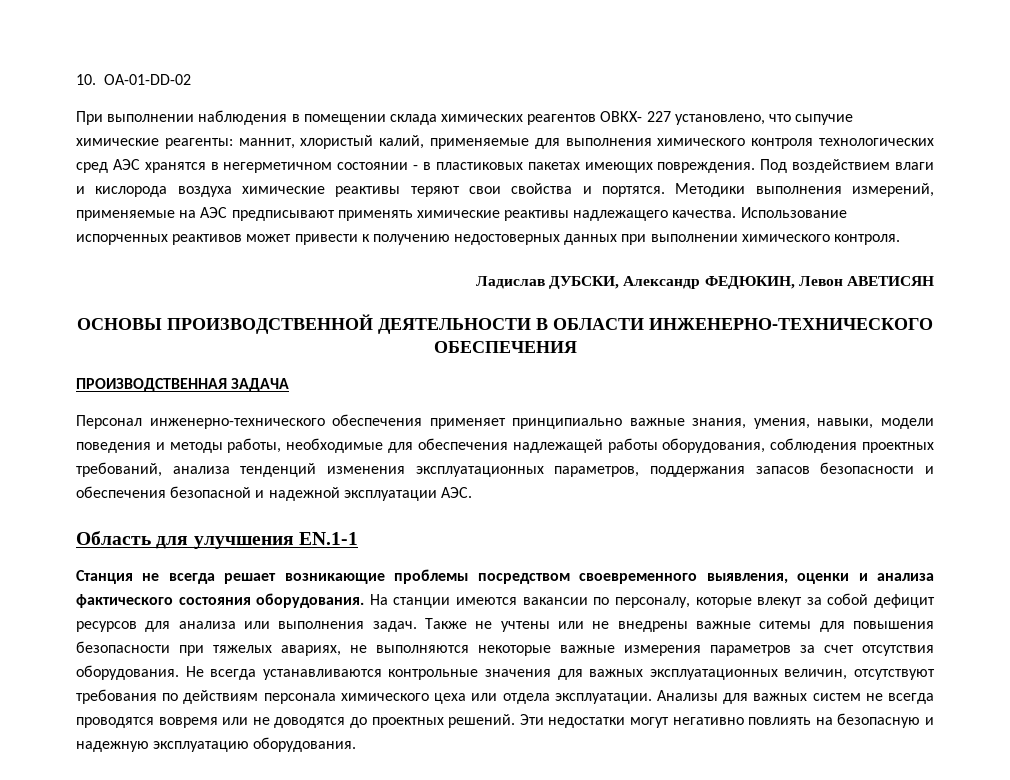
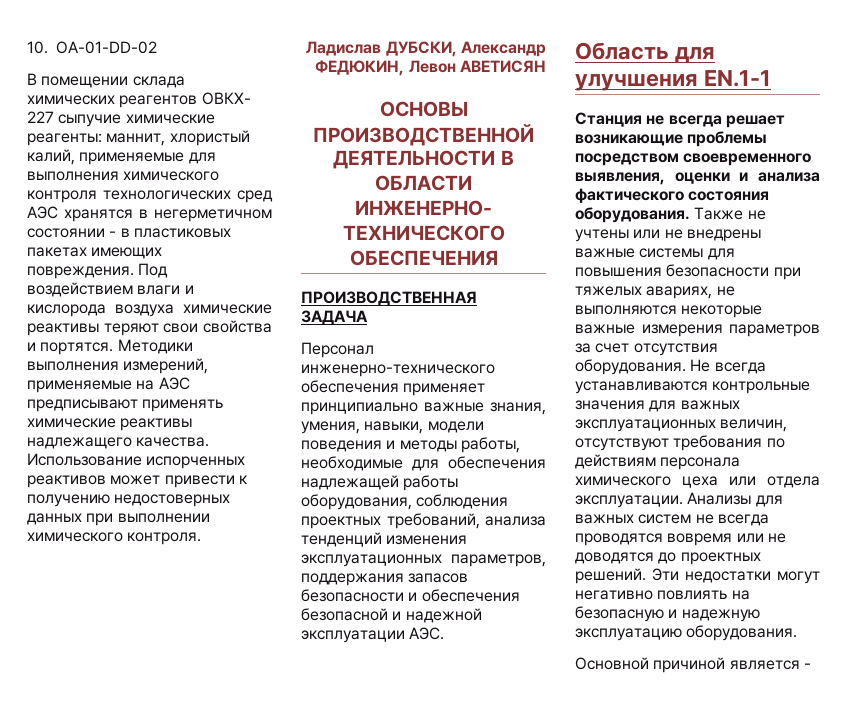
- При выполнении наблюдения в помещении склада химических реагентов ОВКХ- 227 установлено, что сыпучие химические реагенты: маннит, хлористый калий, применяемые для выполнения химического контроля технологических сред АЭС хранятся в негерметичном состоянии - в пластиковых пакетах имеющих повреждения.
+ В помещении склада химических реагентов ОВКХ- 227 сыпучие химические реагенты: маннит, хлористый калий, применяемые для выполнения химического контроля технологических сред АЭС хранятся в негерметичном состоянии - в пластиковых пакетах имеющих повреждения.
- На станции имеются вакансии по персоналу, которые влекут за собой дефицит ресурсов для анализа или выполнения задач.
- Также не учтены или не внедрены важные ситемы для повышения безопасности при тяжелых авариях, не выполняются некоторые важные измерения параметров за счет отсутствия оборудования.
+ Также не учтены или не внедрены важные системы для повышения безопасности при тяжелых авариях, не выполняются некоторые важные измерения параметров за счет отсутствия оборудования.
+ Основной причиной является -

